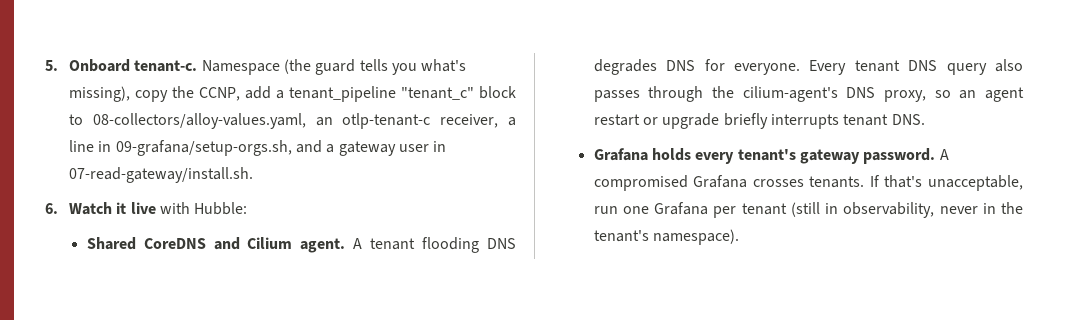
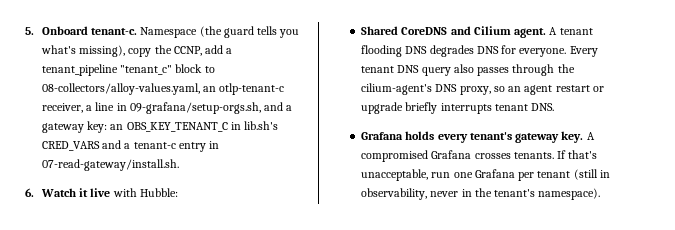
- Namespace (the guard tells you what's missing), copy the CCNP, add a tenant_pipeline "tenant_c" block to 08-collectors/alloy-values.yaml, an otlp-tenant-c receiver, a line in 09-grafana/setup-orgs.sh, and a gateway user in 07-read-gateway/install.sh.
+ Namespace (the guard tells you what's missing), copy the CCNP, add a tenant_pipeline "tenant_c" block to 08-collectors/alloy-values.yaml, an otlp-tenant-c receiver, a line in 09-grafana/setup-orgs.sh, and a gateway key: an OBS_KEY_TENANT_C in lib.sh's CRED_VARS and a tenant-c entry in 07-read-gateway/install.sh.
- Grafana holds every tenant's gateway password.
+ Grafana holds every tenant's gateway key.

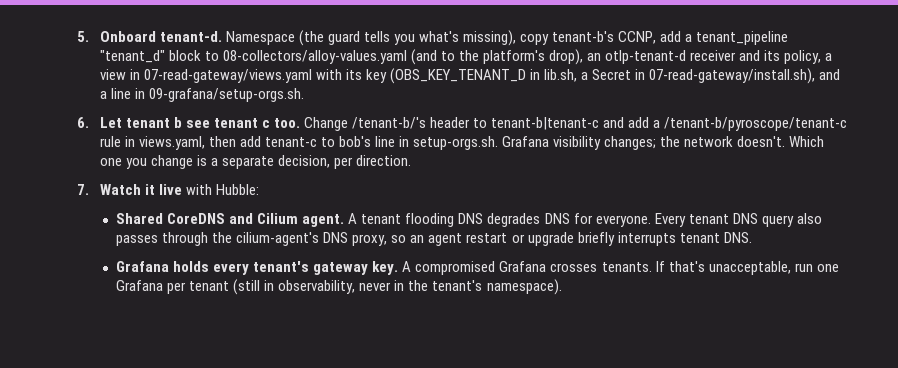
- 5. Onboard tenant-c.
+ 5. Onboard tenant-d.
- Namespace (the guard tells you what's missing), copy the CCNP, add a tenant_pipeline "tenant_c" block to 08-collectors/alloy-values.yaml, an otlp-tenant-c receiver, a line in 09-grafana/setup-orgs.sh, and a gateway key: an OBS_KEY_TENANT_C in lib.sh's CRED_VARS and a tenant-c entry in 07-read-gateway/install.sh.
- 6. Watch it live with Hubble:
+ Namespace (the guard tells you what's missing), copy tenant-b's CCNP, add a tenant_pipeline "tenant_d" block to 08-collectors/alloy-values.yaml (and to the platform's drop), an otlp-tenant-d receiver and its policy, a view in 07-read-gateway/views.yaml with its key (OBS_KEY_TENANT_D in lib.sh, a Secret in 07-read-gateway/install.sh), and a line in 09-grafana/setup-orgs.sh.
+ 6. Let tenant b see tenant c too. Change /tenant-b/'s header to tenant-b|tenant-c and add a /tenant-b/pyroscope/tenant-c rule in views.yaml, then add tenant-c to bob's line in setup-orgs.sh. Grafana visibility changes; the network doesn't. Which one you change is a separate decision, per direction.
+ 7. Watch it live with Hubble:

